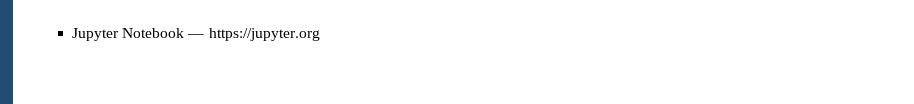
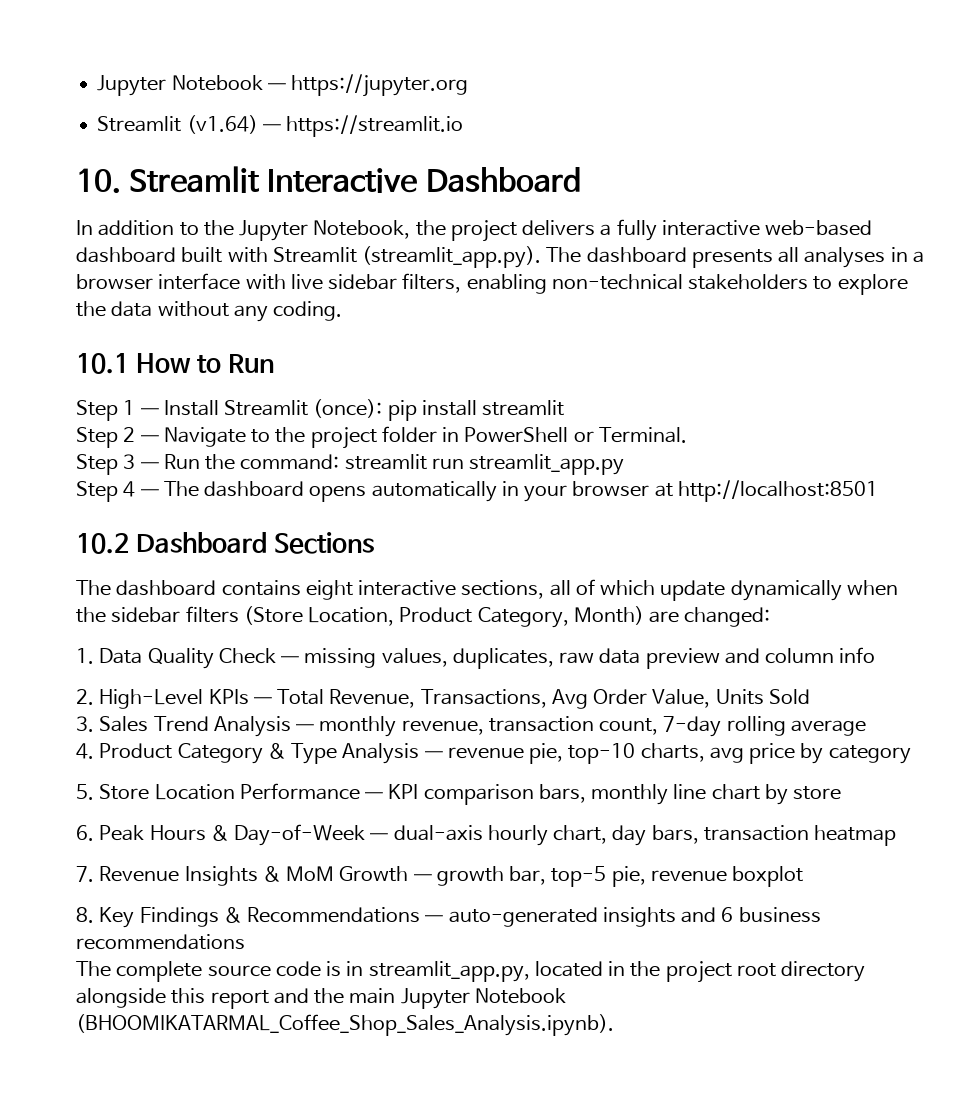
+ Streamlit (v1.64) — https://streamlit.io
+ 10. Streamlit Interactive Dashboard
+ In addition to the Jupyter Notebook, the project delivers a fully interactive web-based dashboard built with Streamlit (streamlit_app.py). The dashboard presents all analyses in a browser interface with live sidebar filters, enabling non-technical stakeholders to explore the data without any coding.
+ 10.1 How to Run
+ Step 1 — Install Streamlit (once): pip install streamlit
+ Step 2 — Navigate to the project folder in PowerShell or Terminal.
+ Step 3 — Run the command: streamlit run streamlit_app.py
+ Step 4 — The dashboard opens automatically in your browser at http://localhost:8501
+ 10.2 Dashboard Sections
+ The dashboard contains eight interactive sections, all of which update dynamically when the sidebar filters (Store Location, Product Category, Month) are changed:
+ 1. Data Quality Check — missing values, duplicates, raw data preview and column info
+ 2. High-Level KPIs — Total Revenue, Transactions, Avg Order Value, Units Sold
+ 3. Sales Trend Analysis — monthly revenue, transaction count, 7-day rolling average
+ 4. Product Category & Type Analysis — revenue pie, top-10 charts, avg price by category
+ 5. Store Location Performance — KPI comparison bars, monthly line chart by store
+ 6. Peak Hours & Day-of-Week — dual-axis hourly chart, day bars, transaction heatmap
+ 7. Revenue Insights & MoM Growth — growth bar, top-5 pie, revenue boxplot
+ 8. Key Findings & Recommendations — auto-generated insights and 6 business recommendations
+ The complete source code is in streamlit_app.py, located in the project root directory alongside this report and the main Jupyter Notebook (BHOOMIKATARMAL_Coffee_Shop_Sales_Analysis.ipynb).

